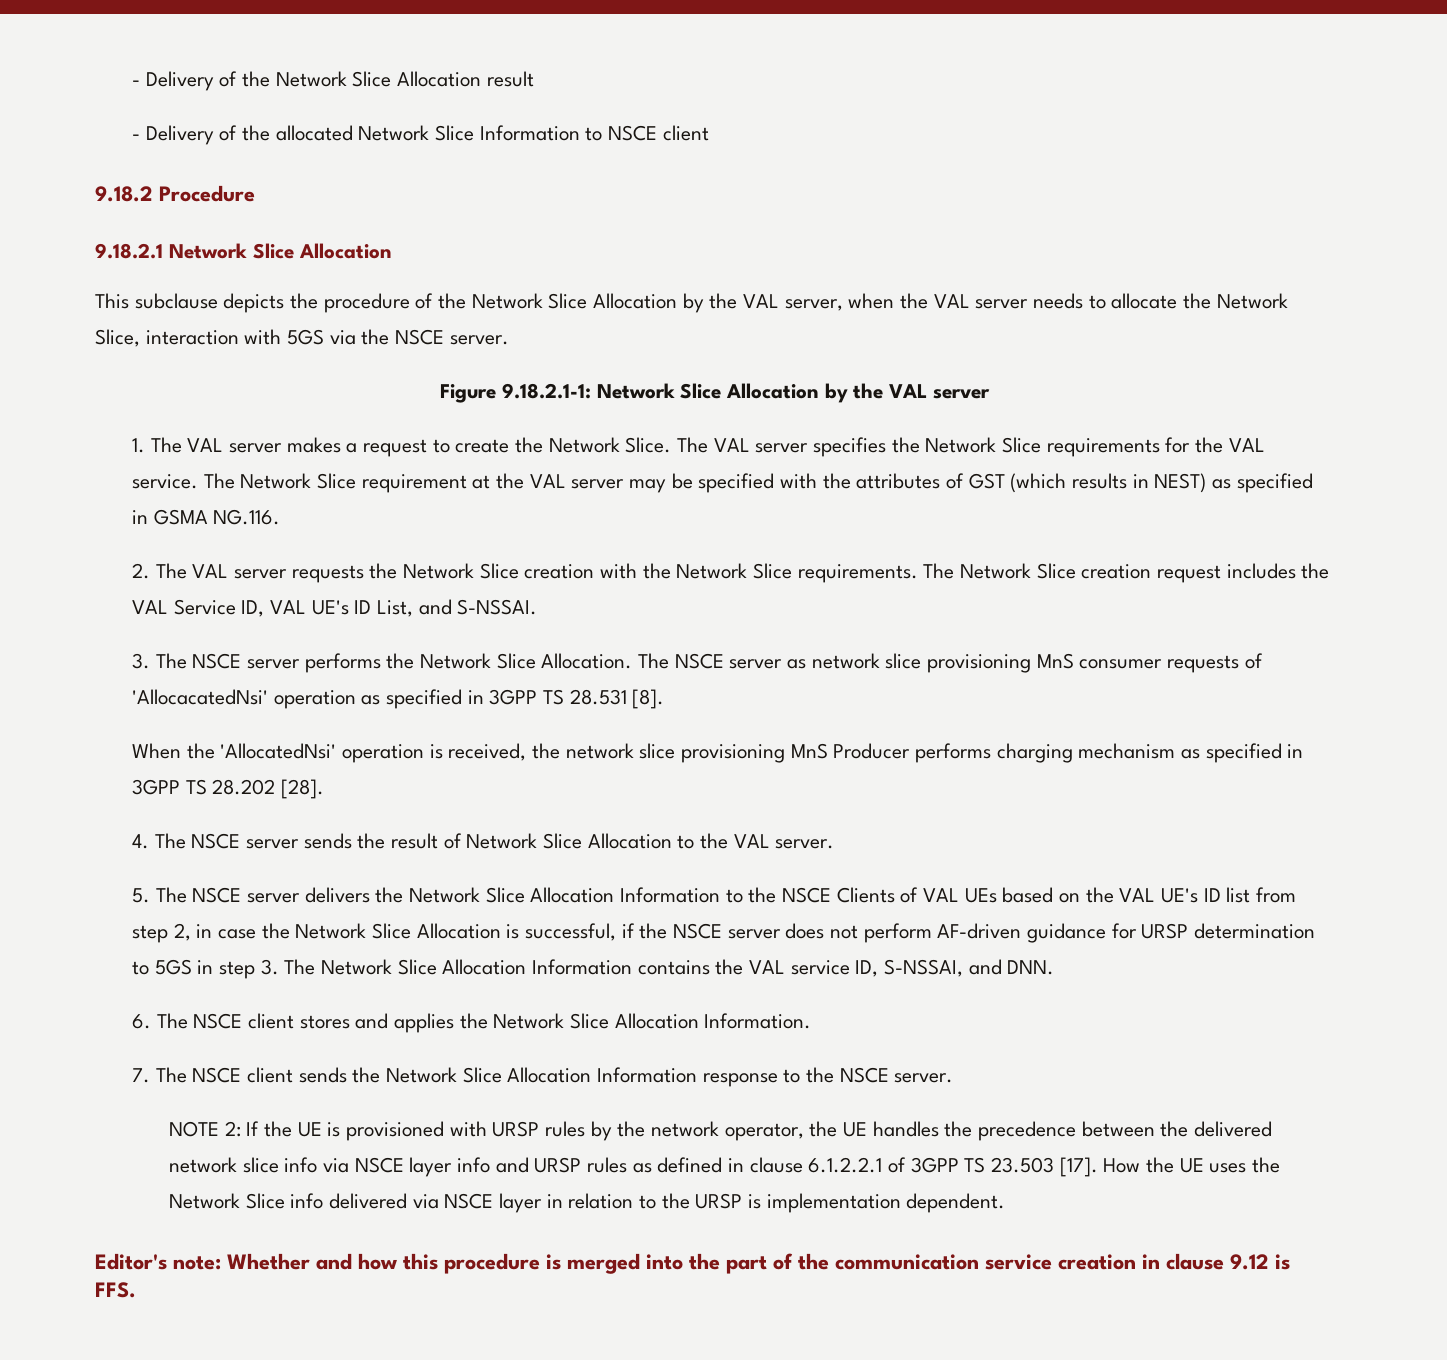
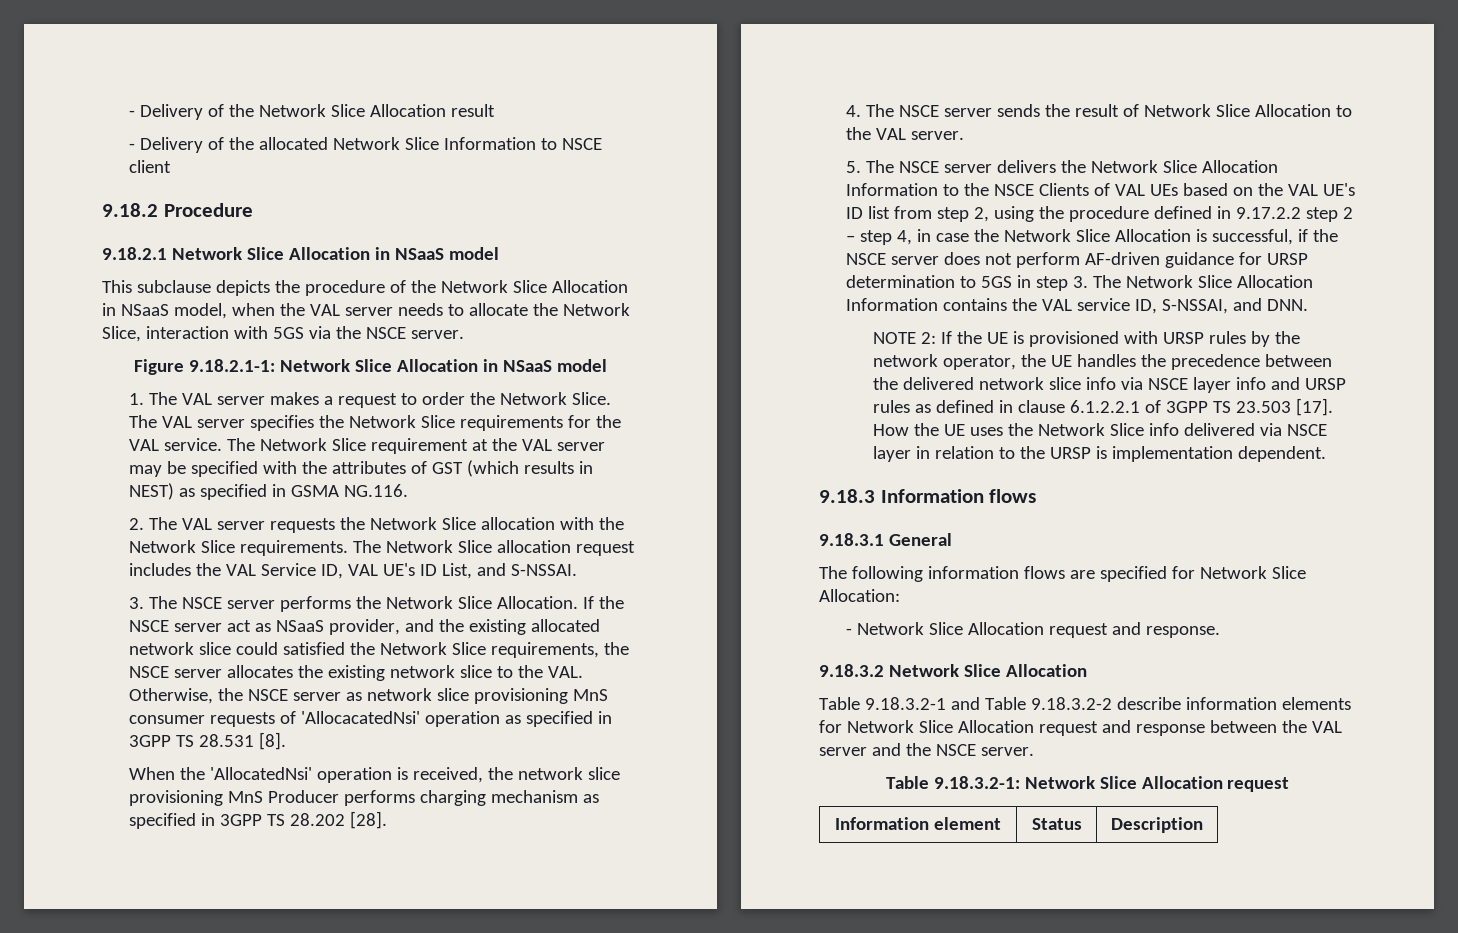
- 9.18.2.1 Network Slice Allocation
+ 9.18.2.1 Network Slice Allocation in NSaaS model
- This subclause depicts the procedure of the Network Slice Allocation by the VAL server, when the VAL server needs to allocate the Network Slice, interaction with 5GS via the NSCE server.
+ This subclause depicts the procedure of the Network Slice Allocation in NSaaS model, when the VAL server needs to allocate the Network Slice, interaction with 5GS via the NSCE server.
- Figure 9.18.2.1-1: Network Slice Allocation by the VAL server
+ Figure 9.18.2.1-1: Network Slice Allocation in NSaaS model
- 1. The VAL server makes a request to create the Network Slice.
+ 1. The VAL server makes a request to order the Network Slice.
- 2. The VAL server requests the Network Slice creation with the Network Slice requirements.
+ 2. The VAL server requests the Network Slice allocation with the Network Slice requirements.
- The Network Slice creation request includes the VAL Service ID, VAL UE's ID List, and S-NSSAI.
+ The Network Slice allocation request includes the VAL Service ID, VAL UE's ID List, and S-NSSAI.
- The NSCE server as network slice provisioning MnS consumer requests of 'AllocacatedNsi' operation as specified in 3GPP TS 28.531 [8].
+ If the NSCE server act as NSaaS provider, and the existing allocated network slice could satisfied the Network Slice requirements, the NSCE server allocates the existing network slice to the VAL. Otherwise, the NSCE server as network slice provisioning MnS consumer requests of 'AllocacatedNsi' operation as specified in 3GPP TS 28.531 [8].
- 5. The NSCE server delivers the Network Slice Allocation Information to the NSCE Clients of VAL UEs based on the VAL UE's ID list from step 2, in case the Network Slice Allocation is successful, if the NSCE server does not perform AF-driven guidance for URSP determination to 5GS in step 3. The Network Slice Allocation Information contains the VAL service ID, S-NSSAI, and DNN.
+ 5. The NSCE server delivers the Network Slice Allocation Information to the NSCE Clients of VAL UEs based on the VAL UE's ID list from step 2, using the procedure defined in 9.17.2.2 step 2 – step 4, in case the Network Slice Allocation is successful, if the NSCE server does not perform AF-driven guidance for URSP determination to 5GS in step 3. The Network Slice Allocation Information contains the VAL service ID, S-NSSAI, and DNN.
- 6. The NSCE client stores and applies the Network Slice Allocation Information.
- 7. The NSCE client sends the Network Slice Allocation Information response to the NSCE server.
- Editor's note: Whether and how this procedure is merged into the part of the communication service creation in clause 9.12 is FFS.
+ 9.18.3 Information flows
+ 9.18.3.1 General
+ The following information flows are specified for Network Slice Allocation:
+ - Network Slice Allocation request and response.
+ 9.18.3.2 Network Slice Allocation
+ Table 9.18.3.2-1 and Table 9.18.3.2-2 describe information elements for Network Slice Allocation request and response between the VAL server and the NSCE server.
+ Table 9.18.3.2-1: Network Slice Allocation request
+ Information element | Status | Description

